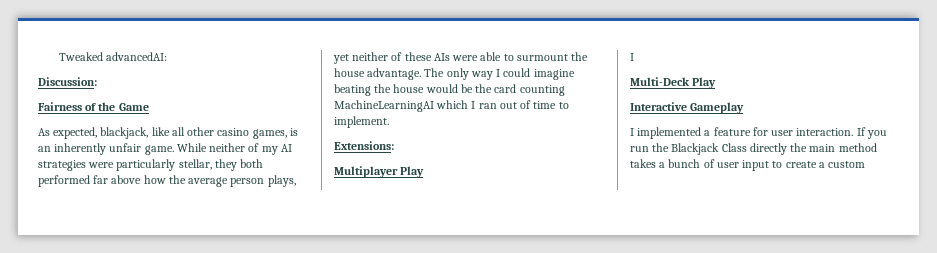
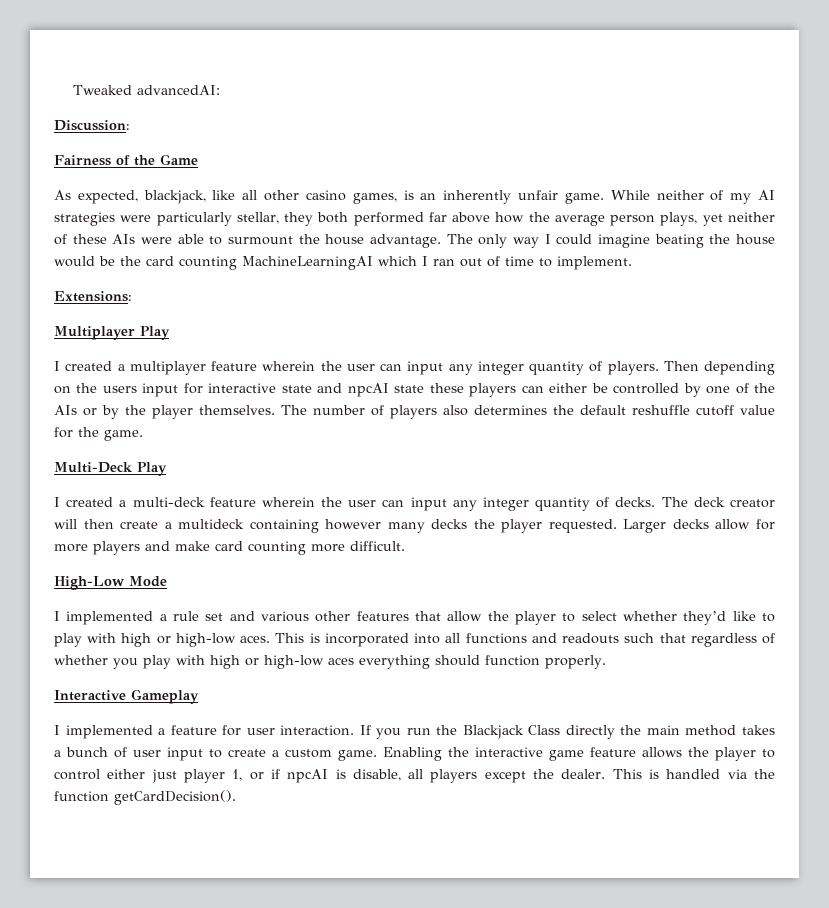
  Multiplayer Play
- I
+ I created a multiplayer feature wherein the user can input any integer quantity of players. Then depending on the users input for interactive state and npcAI state these players can either be controlled by one of the AIs or by the player themselves. The number of players also determines the default reshuffle cutoff value for the game.
  Multi-Deck Play
+ I created a multi-deck feature wherein the user can input any integer quantity of decks. The deck creator will then create a multideck containing however many decks the player requested. Larger decks allow for more players and make card counting more difficult.
+ High-Low Mode
+ I implemented a rule set and various other features that allow the player to select whether they’d like to play with high or high-low aces. This is incorporated into all functions and readouts such that regardless of whether you play with high or high-low aces everything should function properly.
- If you run the Blackjack Class directly the main method takes a bunch of user input to create a custom
+ If you run the Blackjack Class directly the main method takes a bunch of user input to create a custom game. Enabling the interactive game feature allows the player to control either just player 1, or if npcAI is disable, all players except the dealer. This is handled via the function getCardDecision().

